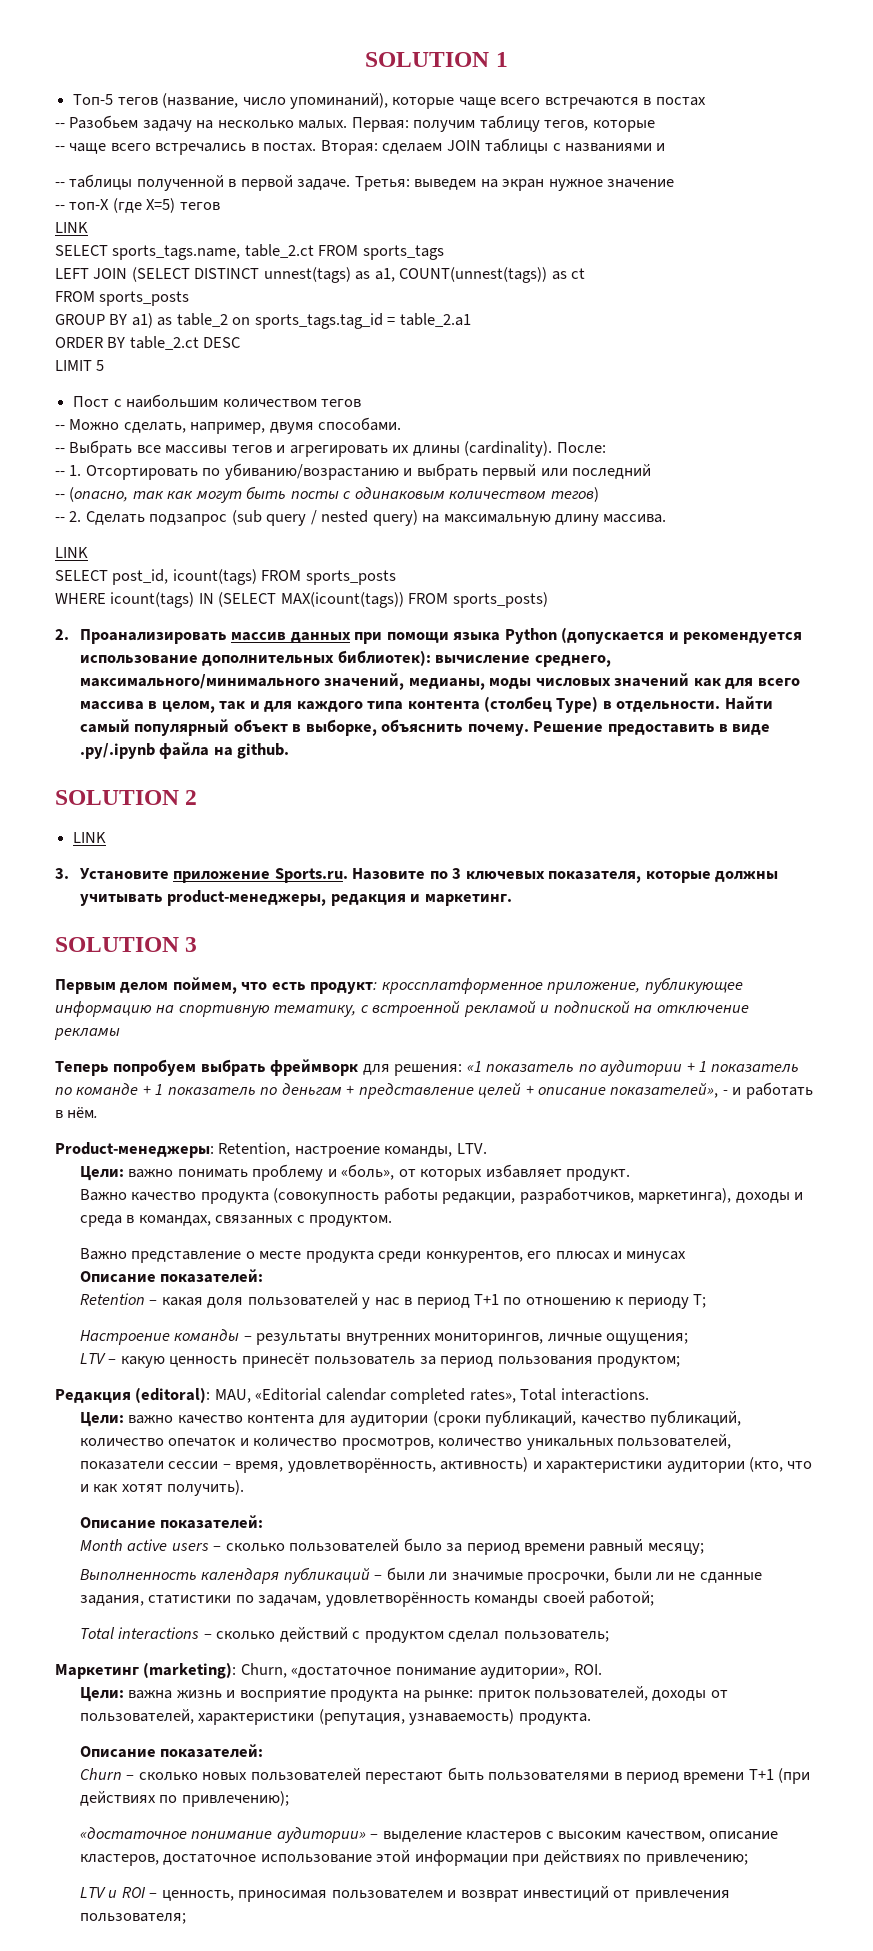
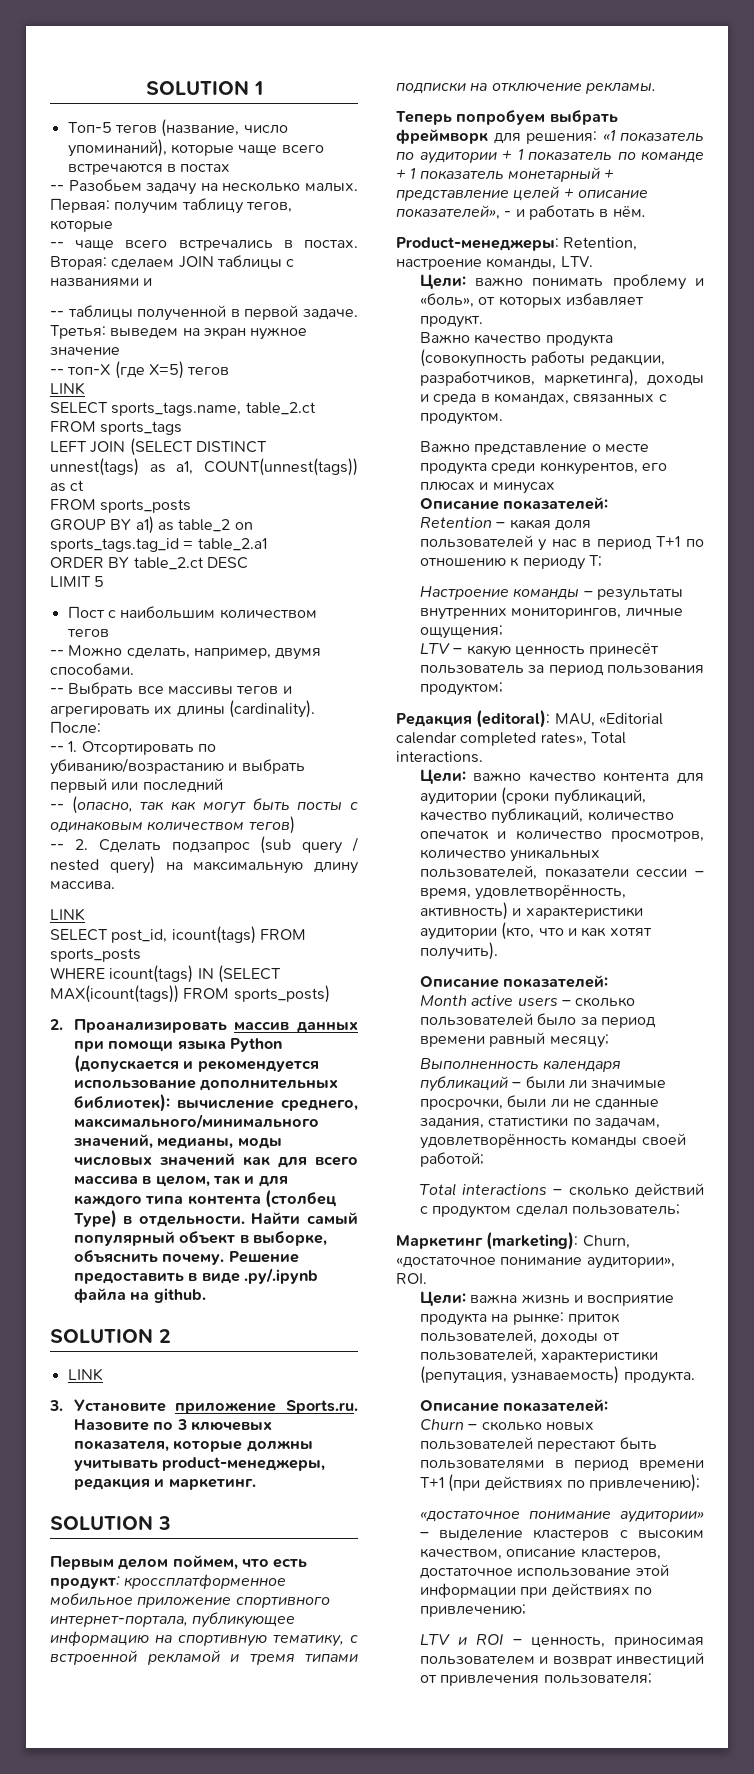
- Первым делом поймем, что есть продукт: кроссплатформенное приложение, публикующее информацию на спортивную тематику, с встроенной рекламой и подпиской на отключение рекламы
+ Первым делом поймем, что есть продукт: кроссплатформенное мобильное приложение спортивного интернет-портала, публикующее информацию на спортивную тематику, с встроенной рекламой и тремя типами подписки на отключение рекламы.
- Теперь попробуем выбрать фреймворк для решения: «1 показатель по аудитории + 1 показатель по команде + 1 показатель по деньгам + представление целей + описание показателей», - и работать в нём.
+ Теперь попробуем выбрать фреймворк для решения: «1 показатель по аудитории + 1 показатель по команде + 1 показатель монетарный + представление целей + описание показателей», - и работать в нём.

